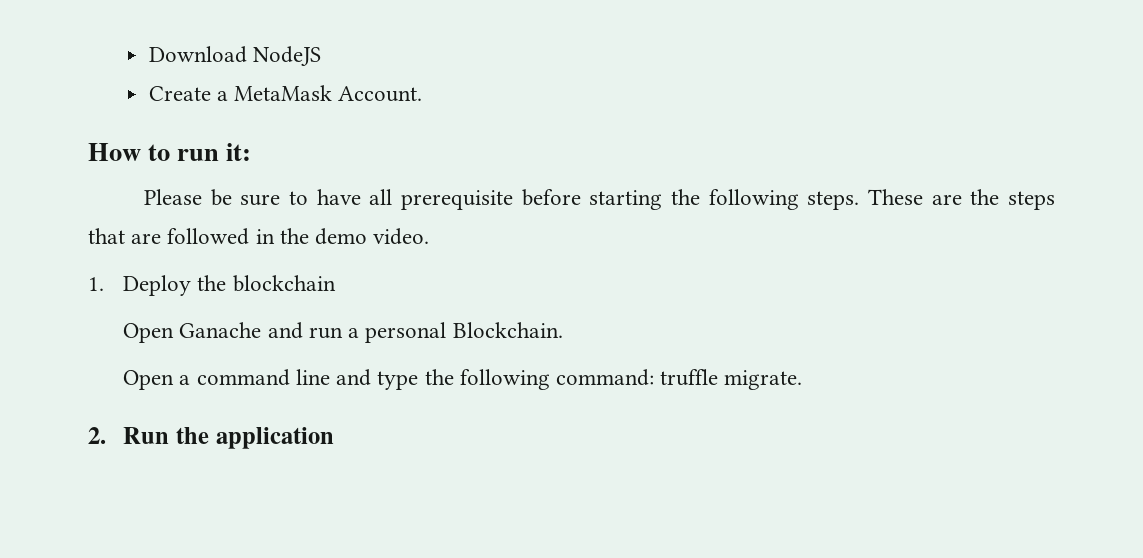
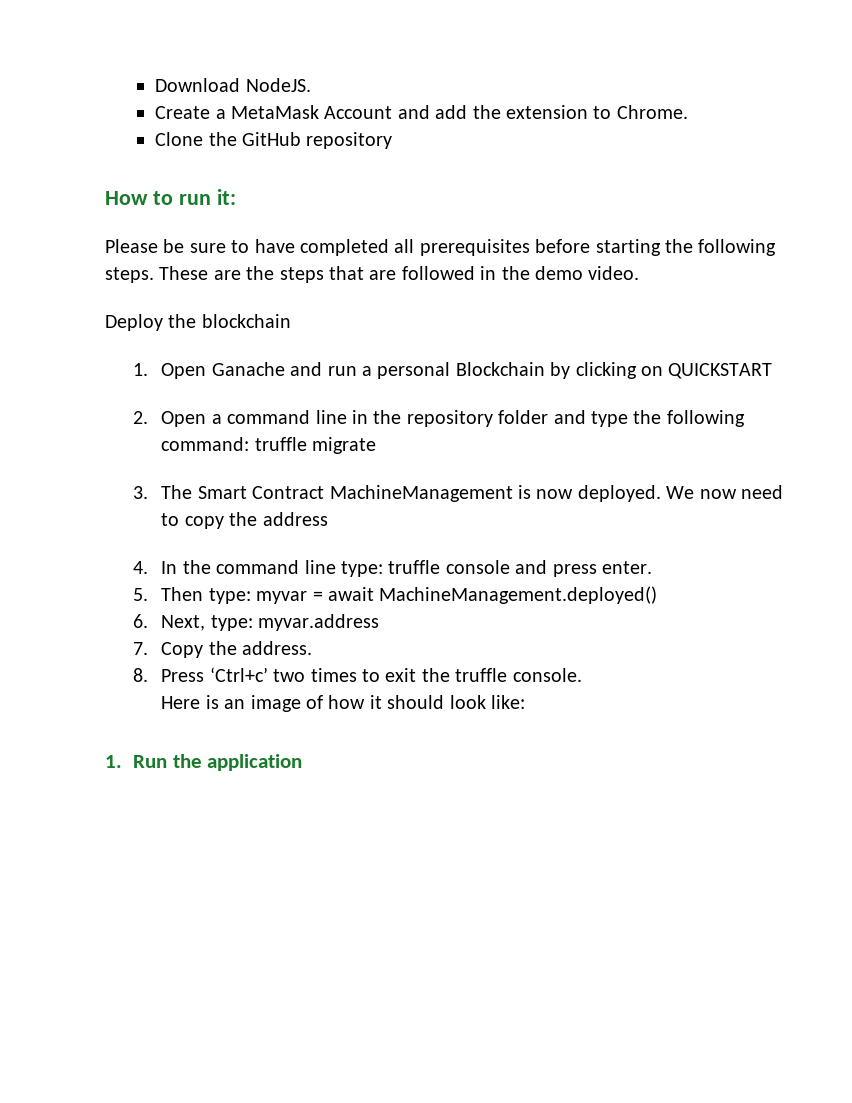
- Download NodeJS
+ Download NodeJS.
- Create a MetaMask Account.
+ Create a MetaMask Account and add the extension to Chrome.
+ Clone the GitHub repository
- Please be sure to have all prerequisite before starting the following steps.
+ Please be sure to have completed all prerequisites before starting the following steps.
- 1. Deploy the blockchain
+ Deploy the blockchain
- Open Ganache and run a personal Blockchain.
- Open a command line and type the following command: truffle migrate.
- 2. Run the application
+ 1. Open Ganache and run a personal Blockchain by clicking on QUICKSTART
+ 2. Open a command line in the repository folder and type the following command: truffle migrate
+ 3. The Smart Contract MachineManagement is now deployed. We now need to copy the address
+ 4. In the command line type: truffle console and press enter.
+ 5. Then type: myvar = await MachineManagement.deployed()
+ 6. Next, type: myvar.address
+ 7. Copy the address.
+ 8. Press ‘Ctrl+c’ two times to exit the truffle console.
+ Here is an image of how it should look like:
+ 1. Run the application

